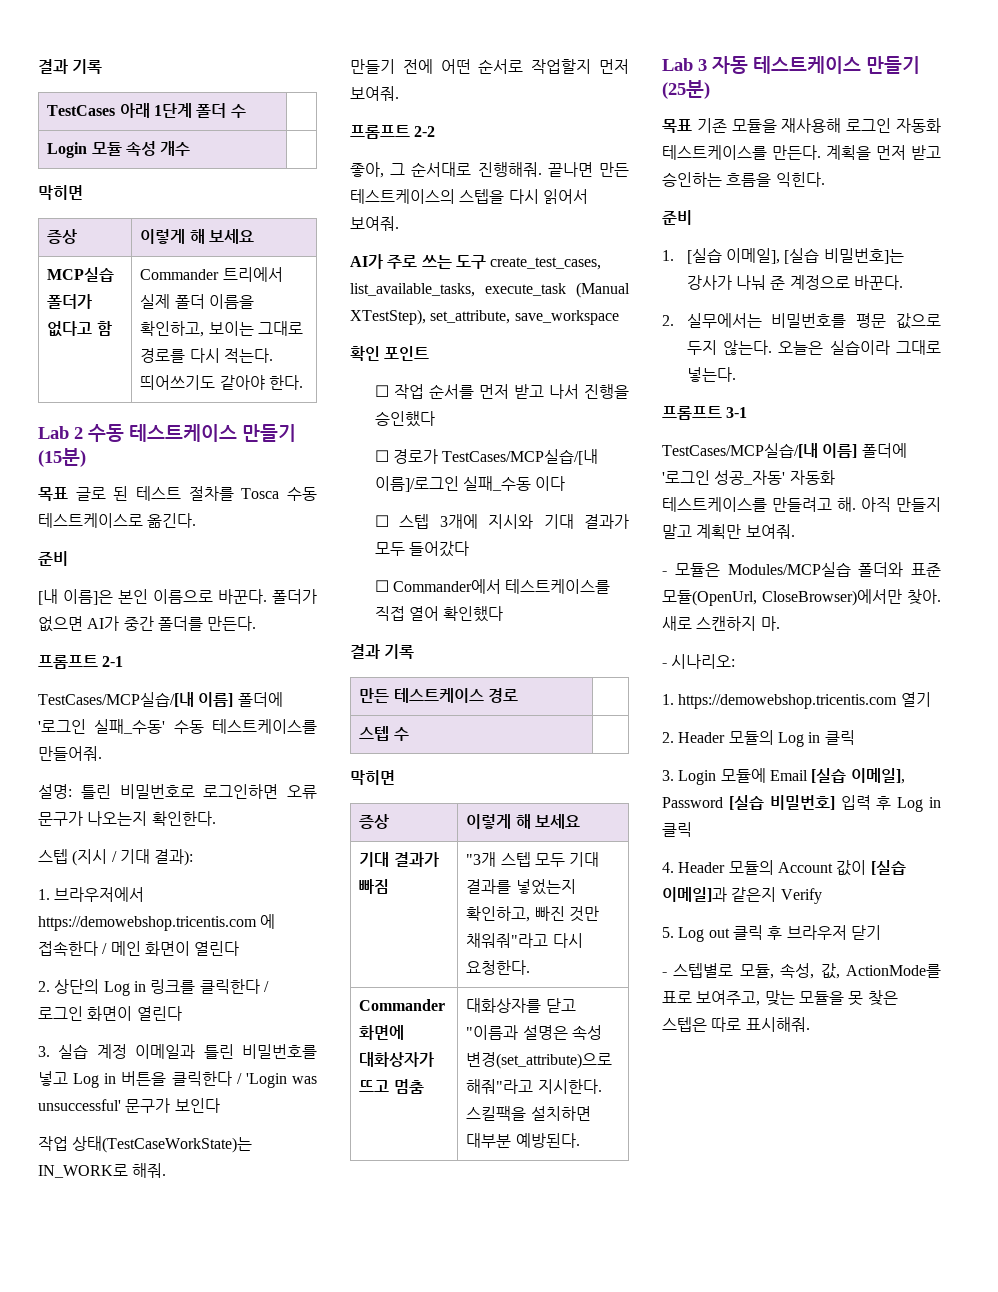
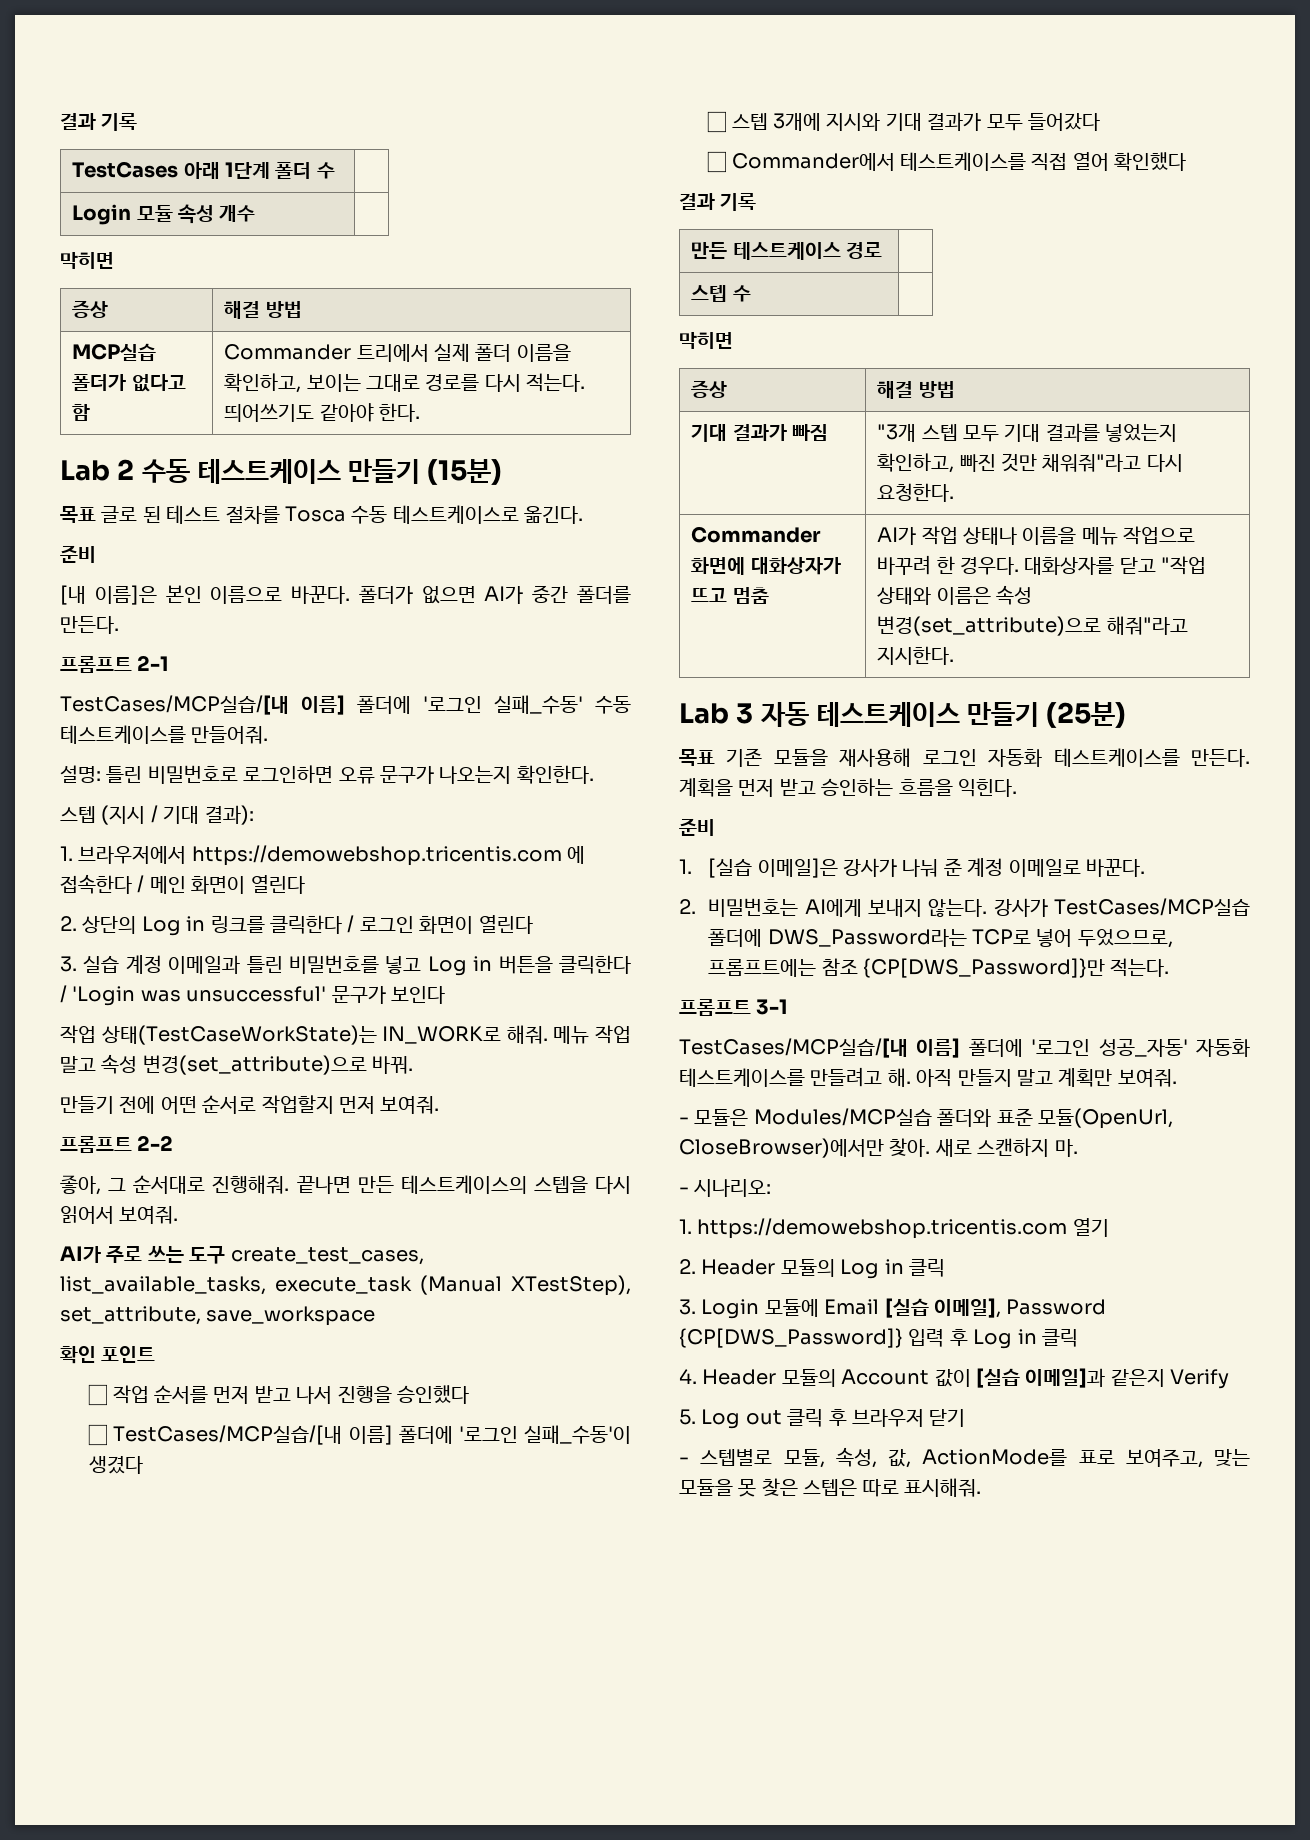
  Login 모듈 속성 개수 |
  막히면
- 증상 | 이렇게 해 보세요
+ 증상 | 해결 방법
+ 메뉴 작업 말고 속성 변경(set_attribute)으로 바꿔.
- ☐ 경로가 TestCases/MCP실습/[내 이름]/로그인 실패_수동 이다
+ ☐ TestCases/MCP실습/[내 이름] 폴더에 '로그인 실패_수동'이 생겼다
  스텝 수 |
  막히면
- 증상 | 이렇게 해 보세요
+ 증상 | 해결 방법
- Commander 화면에 대화상자가 뜨고 멈춤 | 대화상자를 닫고 "이름과 설명은 속성 변경(set_attribute)으로 해줘"라고 지시한다. 스킬팩을 설치하면 대부분 예방된다.
+ Commander 화면에 대화상자가 뜨고 멈춤 | AI가 작업 상태나 이름을 메뉴 작업으로 바꾸려 한 경우다. 대화상자를 닫고 "작업 상태와 이름은 속성 변경(set_attribute)으로 해줘"라고 지시한다.
- 1. [실습 이메일], [실습 비밀번호]는 강사가 나눠 준 계정으로 바꾼다.
+ 1. [실습 이메일]은 강사가 나눠 준 계정 이메일로 바꾼다.
- 2. 실무에서는 비밀번호를 평문 값으로 두지 않는다. 오늘은 실습이라 그대로 넣는다.
+ 2. 비밀번호는 AI에게 보내지 않는다. 강사가 TestCases/MCP실습 폴더에 DWS_Password라는 TCP로 넣어 두었으므로, 프롬프트에는 참조 {CP[DWS_Password]}만 적는다.
- 3. Login 모듈에 Email [실습 이메일], Password [실습 비밀번호] 입력 후 Log in 클릭
+ 3. Login 모듈에 Email [실습 이메일], Password {CP[DWS_Password]} 입력 후 Log in 클릭

